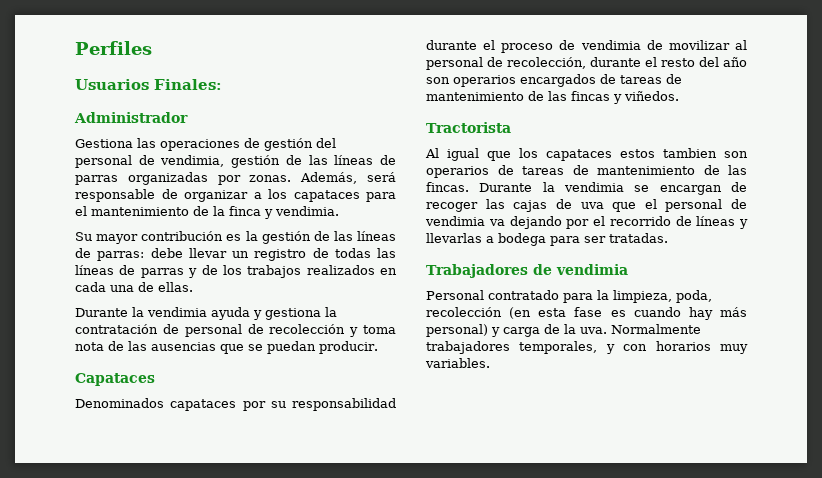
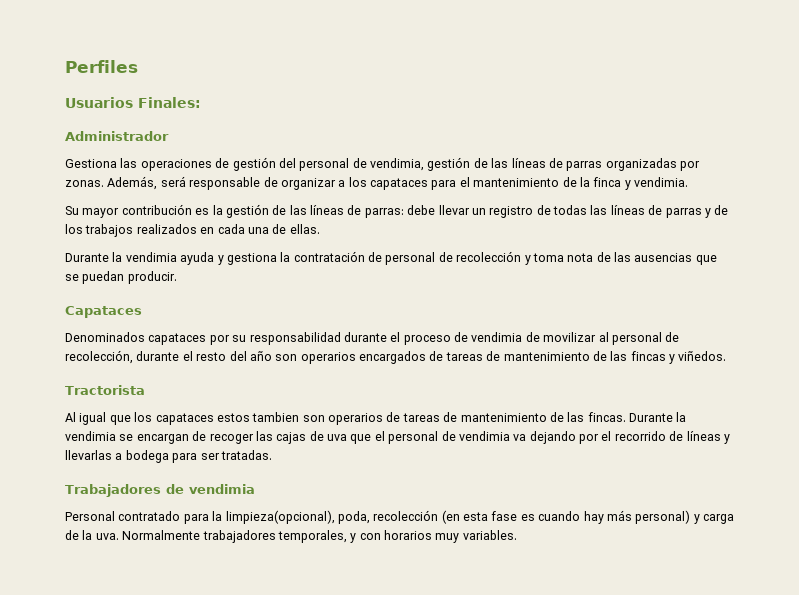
- Personal contratado para la limpieza, poda, recolección (en esta fase es cuando hay más personal) y carga de la uva.
+ Personal contratado para la limpieza(opcional), poda, recolección (en esta fase es cuando hay más personal) y carga de la uva.

